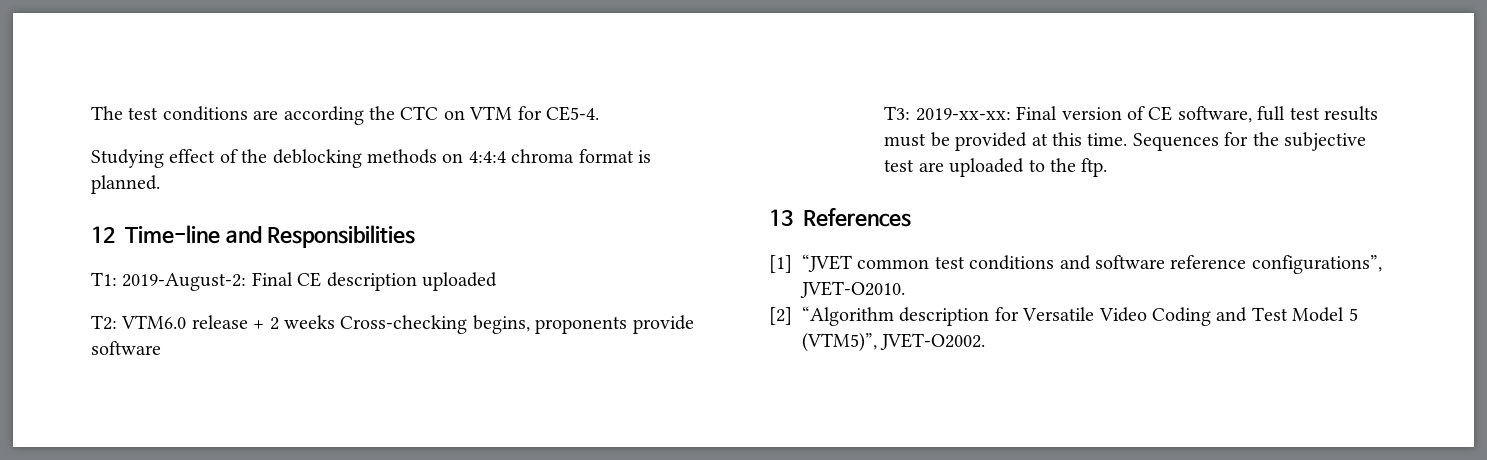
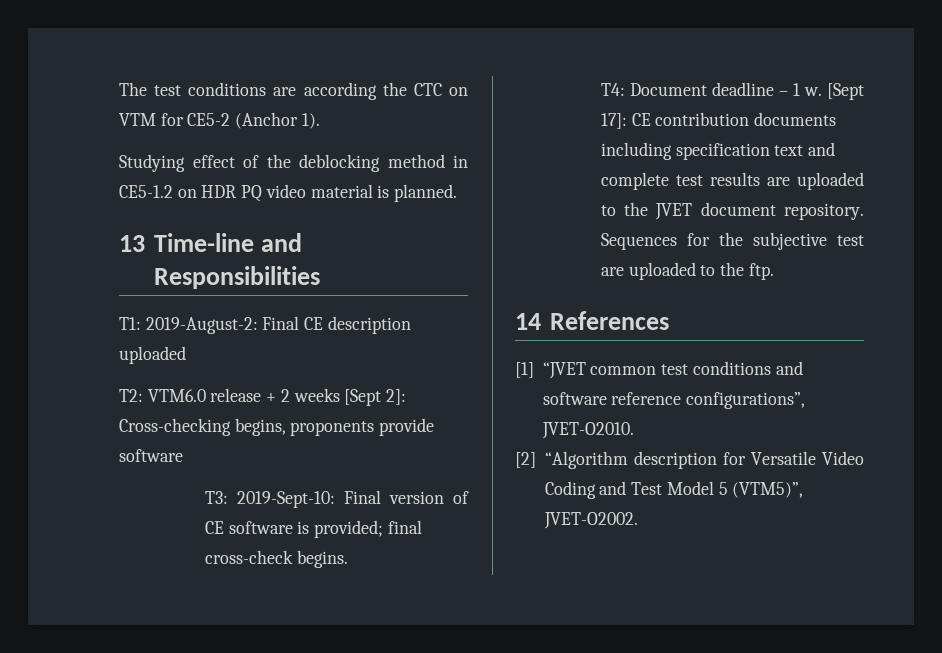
- The test conditions are according the CTC on VTM for CE5-4.
+ The test conditions are according the CTC on VTM for CE5-2 (Anchor 1).
- Studying effect of the deblocking methods on 4:4:4 chroma format is planned.
+ Studying effect of the deblocking method in CE5-1.2 on HDR PQ video material is planned.
- 12 Time-line and Responsibilities
+ 13 Time-line and Responsibilities
- T2: VTM6.0 release + 2 weeks Cross-checking begins, proponents provide software
+ T2: VTM6.0 release + 2 weeks [Sept 2]: Cross-checking begins, proponents provide software
- T3: 2019-xx-xx: Final version of CE software, full test results must be provided at this time.
+ T3: 2019-Sept-10: Final version of CE software is provided; final cross-check begins.
+ T4: Document deadline – 1 w. [Sept 17]: CE contribution documents including specification text and complete test results are uploaded to the JVET document repository.
- 13 References
+ 14 References

